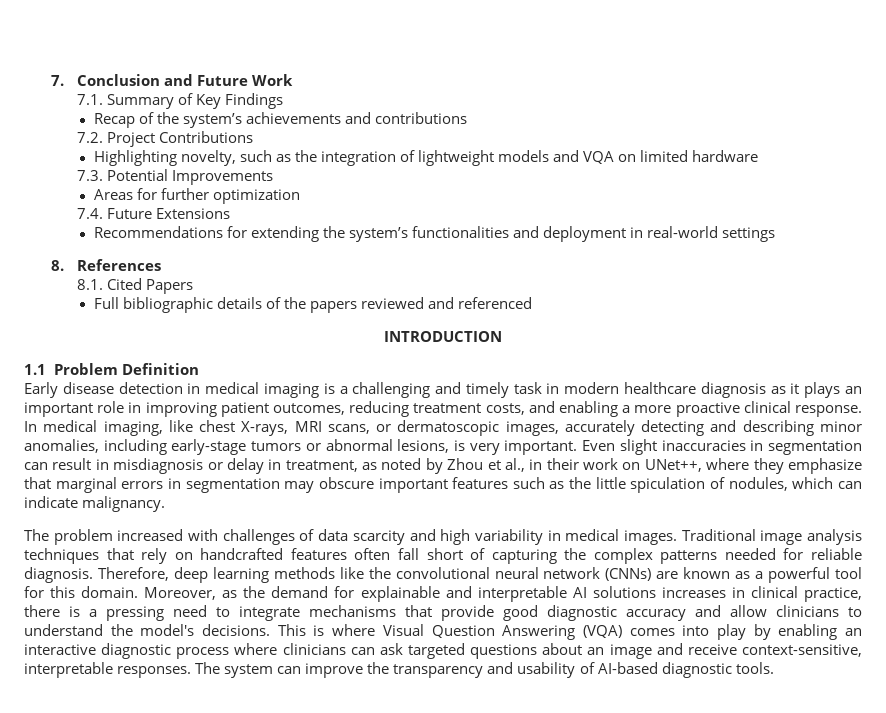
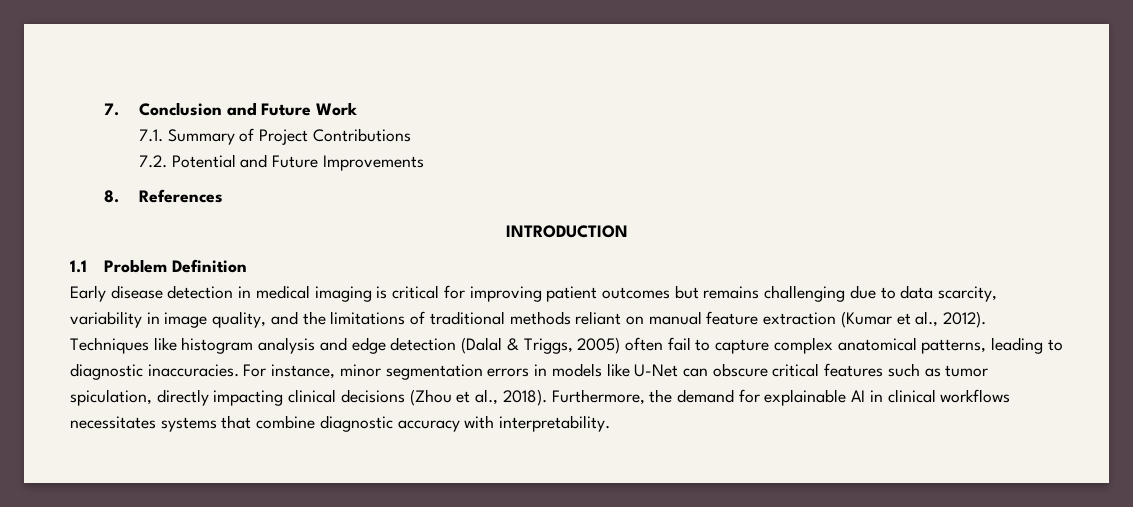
- 7.1. Summary of Key Findings
- Recap of the system’s achievements and contributions
- 7.2. Project Contributions
- Highlighting novelty, such as the integration of lightweight models and VQA on limited hardware
- 7.3. Potential Improvements
- Areas for further optimization
- 7.4. Future Extensions
- Recommendations for extending the system’s functionalities and deployment in real-world settings
+ 7.1. Summary of Project Contributions
+ 7.2. Potential and Future Improvements
  8. References
- 8.1. Cited Papers
- Full bibliographic details of the papers reviewed and referenced
- Early disease detection in medical imaging is a challenging and timely task in modern healthcare diagnosis as it plays an important role in improving patient outcomes, reducing treatment costs, and enabling a more proactive clinical response. In medical imaging, like chest X-rays, MRI scans, or dermatoscopic images, accurately detecting and describing minor anomalies, including early-stage tumors or abnormal lesions, is very important. Even slight inaccuracies in segmentation can result in misdiagnosis or delay in treatment, as noted by Zhou et al., in their work on UNet++, where they emphasize that marginal errors in segmentation may obscure important features such as the little spiculation of nodules, which can indicate malignancy.
- The problem increased with challenges of data scarcity and high variability in medical images. Traditional image analysis techniques that rely on handcrafted features often fall short of capturing the complex patterns needed for reliable diagnosis. Therefore, deep learning methods like the convolutional neural network (CNNs) are known as a powerful tool for this domain. Moreover, as the demand for explainable and interpretable AI solutions increases in clinical practice, there is a pressing need to integrate mechanisms that provide good diagnostic accuracy and allow clinicians to understand the model's decisions. This is where Visual Question Answering (VQA) comes into play by enabling an interactive diagnostic process where clinicians can ask targeted questions about an image and receive context-sensitive, interpretable responses. The system can improve the transparency and usability of AI-based diagnostic tools.
+ Early disease detection in medical imaging is critical for improving patient outcomes but remains challenging due to data scarcity, variability in image quality, and the limitations of traditional methods reliant on manual feature extraction (Kumar et al., 2012). Techniques like histogram analysis and edge detection (Dalal & Triggs, 2005) often fail to capture complex anatomical patterns, leading to diagnostic inaccuracies. For instance, minor segmentation errors in models like U-Net can obscure critical features such as tumor spiculation, directly impacting clinical decisions (Zhou et al., 2018). Furthermore, the demand for explainable AI in clinical workflows necessitates systems that combine diagnostic accuracy with interpretability.

